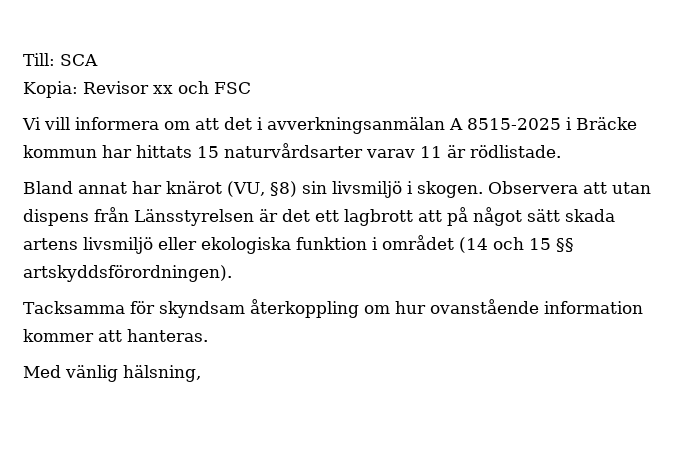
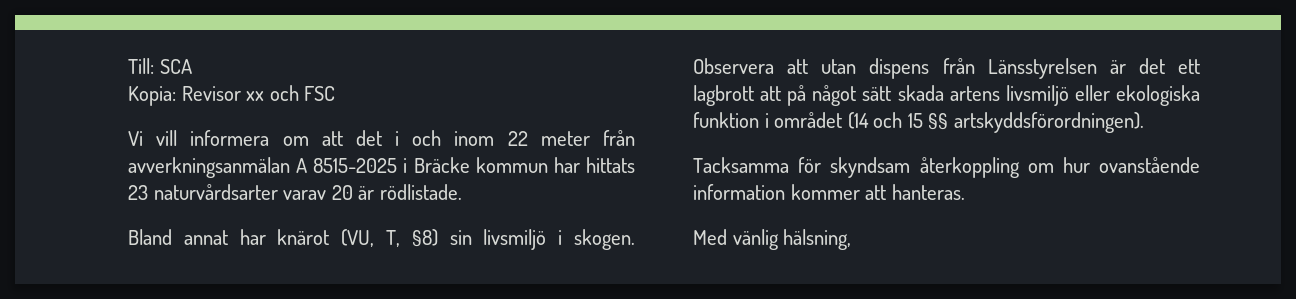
- Vi vill informera om att det i avverkningsanmälan A 8515-2025 i Bräcke kommun har hittats 15 naturvårdsarter varav 11 är rödlistade.
+ Vi vill informera om att det i och inom 22 meter från avverkningsanmälan A 8515-2025 i Bräcke kommun har hittats 23 naturvårdsarter varav 20 är rödlistade.
- Bland annat har knärot (VU, §8) sin livsmiljö i skogen.
+ Bland annat har knärot (VU, T, §8) sin livsmiljö i skogen.

